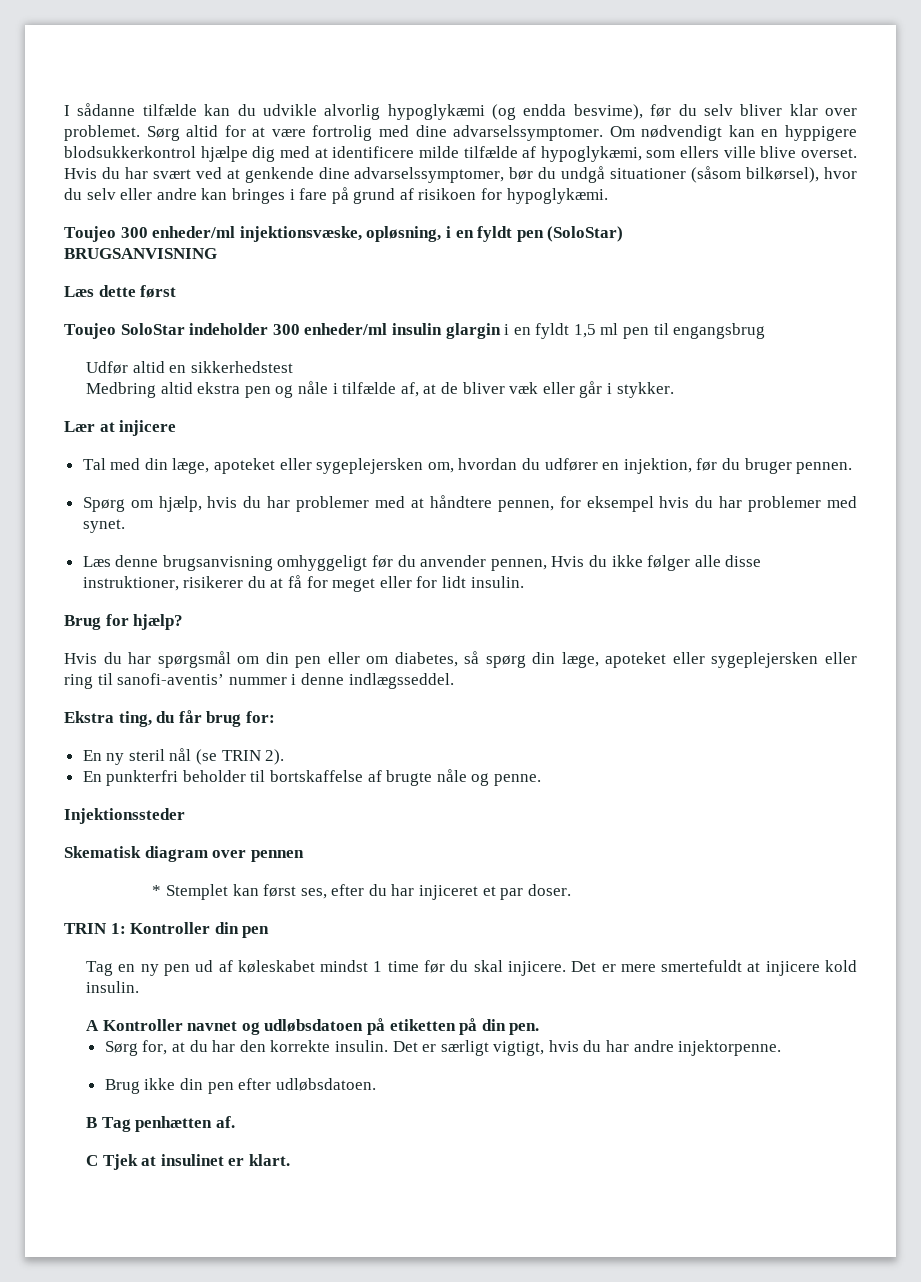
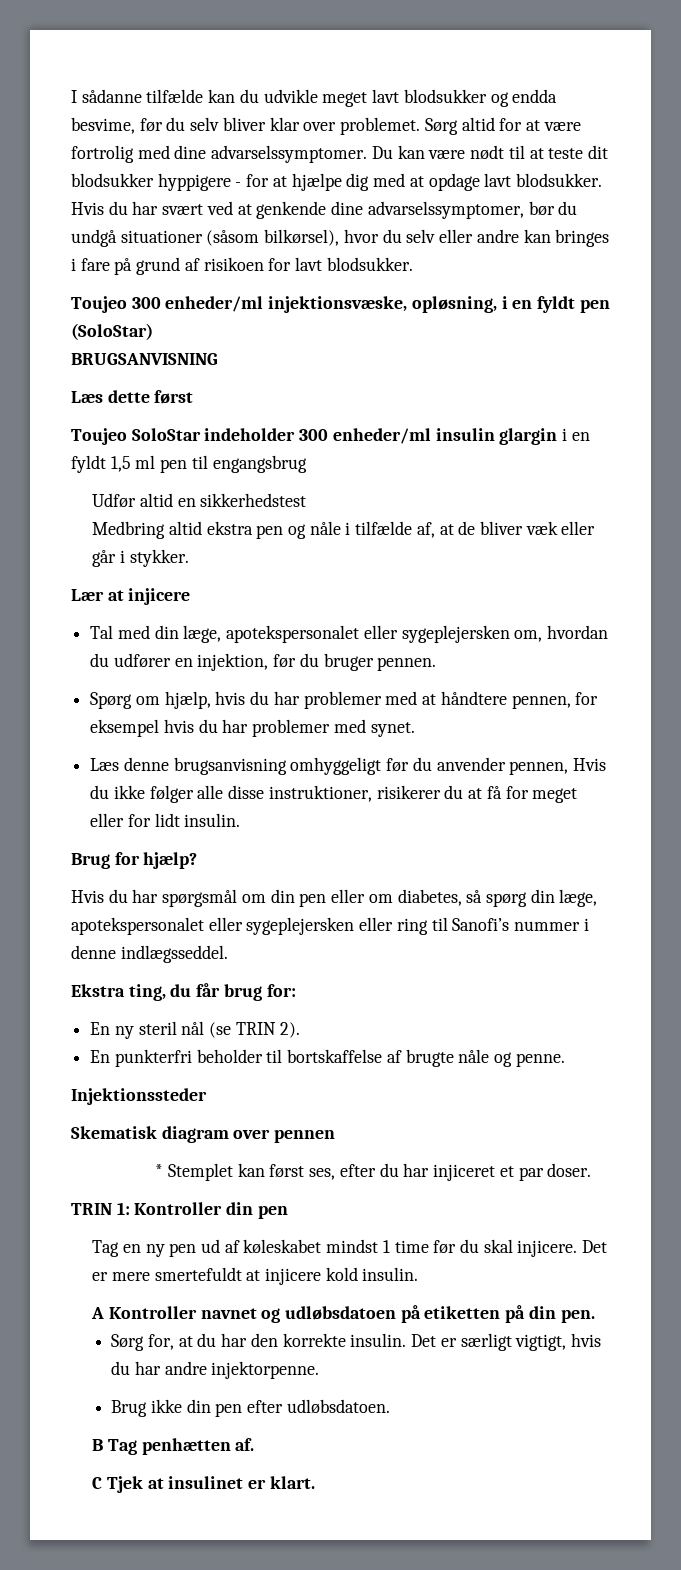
- I sådanne tilfælde kan du udvikle alvorlig hypoglykæmi (og endda besvime), før du selv bliver klar over problemet.
+ I sådanne tilfælde kan du udvikle meget lavt blodsukker og endda besvime, før du selv bliver klar over problemet.
- Om nødvendigt kan en hyppigere blodsukkerkontrol hjælpe dig med at identificere milde tilfælde af hypoglykæmi, som ellers ville blive overset.
+ Du kan være nødt til at teste dit blodsukker hyppigere - for at hjælpe dig med at opdage lavt blodsukker.
- Hvis du har svært ved at genkende dine advarselssymptomer, bør du undgå situationer (såsom bilkørsel), hvor du selv eller andre kan bringes i fare på grund af risikoen for hypoglykæmi.
+ Hvis du har svært ved at genkende dine advarselssymptomer, bør du undgå situationer (såsom bilkørsel), hvor du selv eller andre kan bringes i fare på grund af risikoen for lavt blodsukker.
- Tal med din læge, apoteket eller sygeplejersken om, hvordan du udfører en injektion, før du bruger pennen.
+ Tal med din læge, apotekspersonalet eller sygeplejersken om, hvordan du udfører en injektion, før du bruger pennen.
- Hvis du har spørgsmål om din pen eller om diabetes, så spørg din læge, apoteket eller sygeplejersken eller ring til sanofi-aventis’ nummer i denne indlægsseddel.
+ Hvis du har spørgsmål om din pen eller om diabetes, så spørg din læge, apotekspersonalet eller sygeplejersken eller ring til Sanofi’s nummer i denne indlægsseddel.

